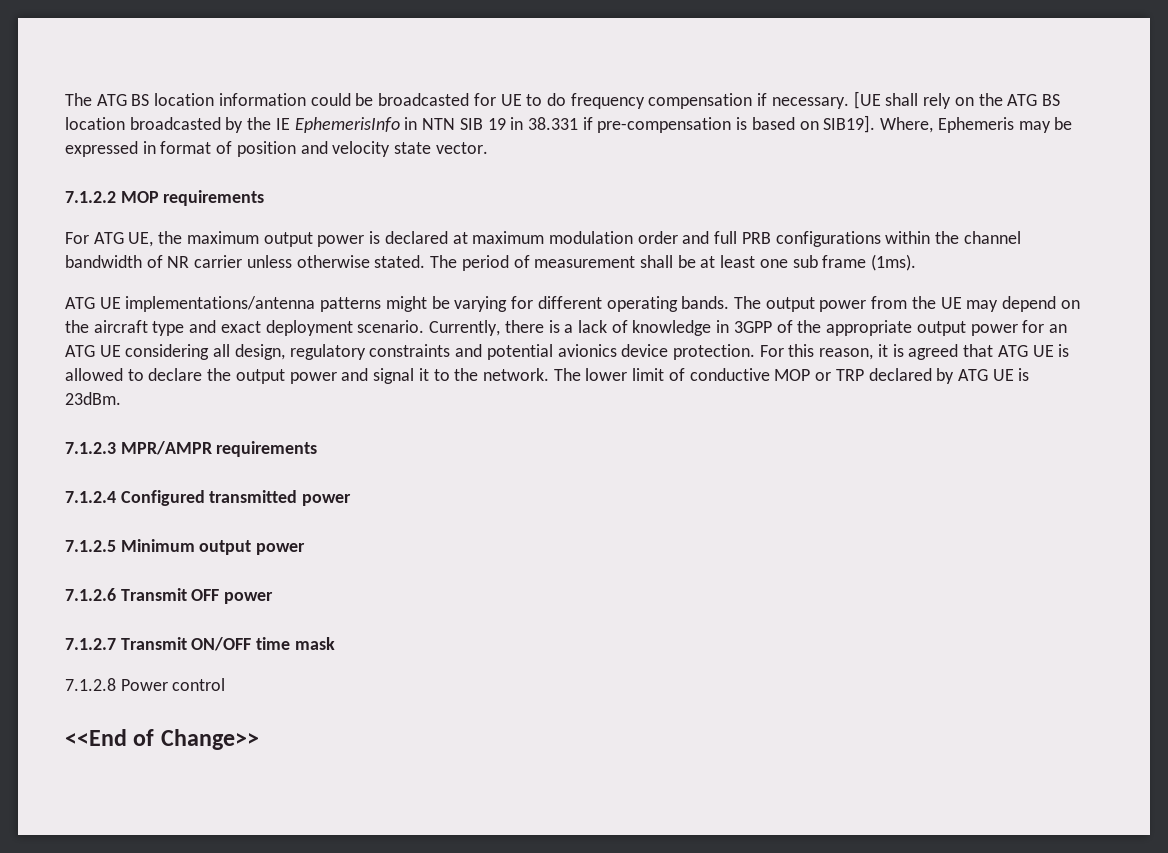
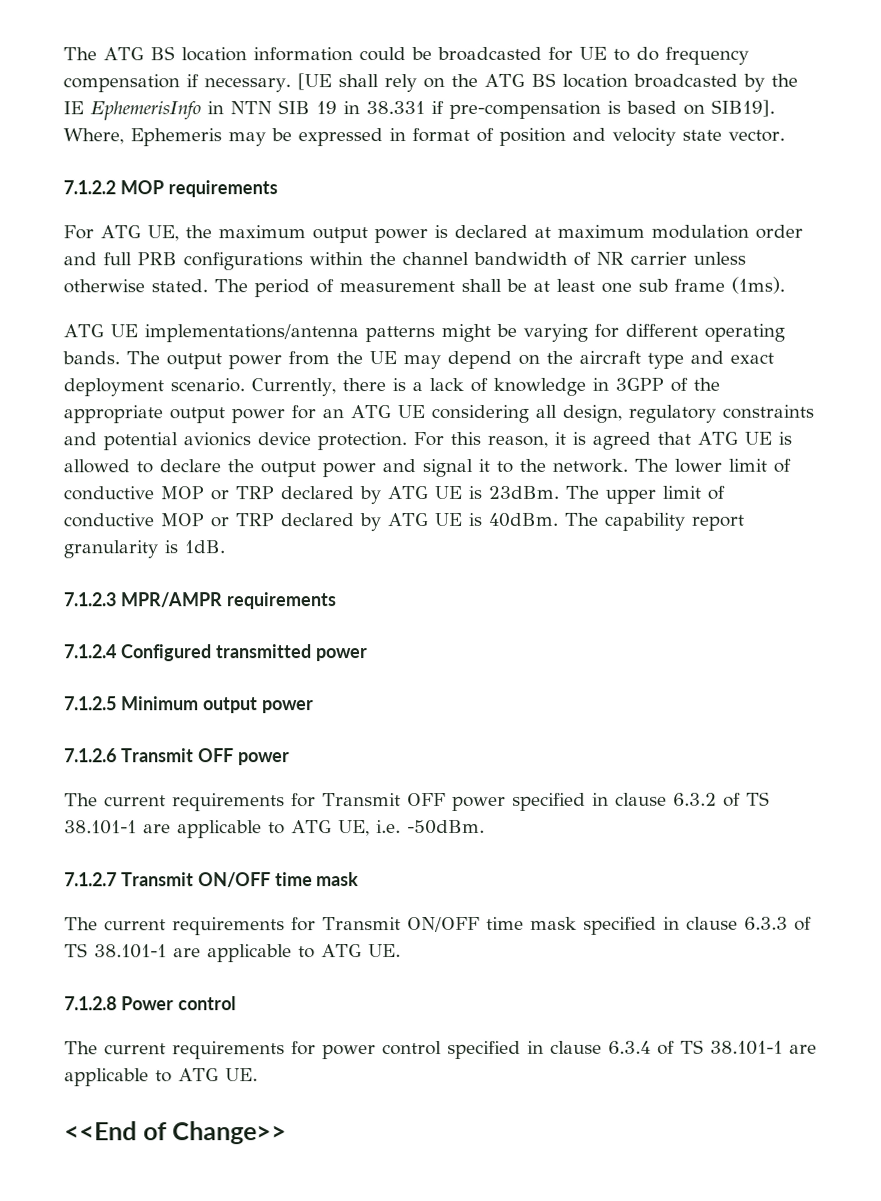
+ The upper limit of conductive MOP or TRP declared by ATG UE is 40dBm. The capability report granularity is 1dB.
+ The current requirements for Transmit OFF power specified in clause 6.3.2 of TS 38.101-1 are applicable to ATG UE, i.e. -50dBm.
+ The current requirements for Transmit ON/OFF time mask specified in clause 6.3.3 of TS 38.101-1 are applicable to ATG UE.
  7.1.2.8 Power control
+ The current requirements for power control specified in clause 6.3.4 of TS 38.101-1 are applicable to ATG UE.

